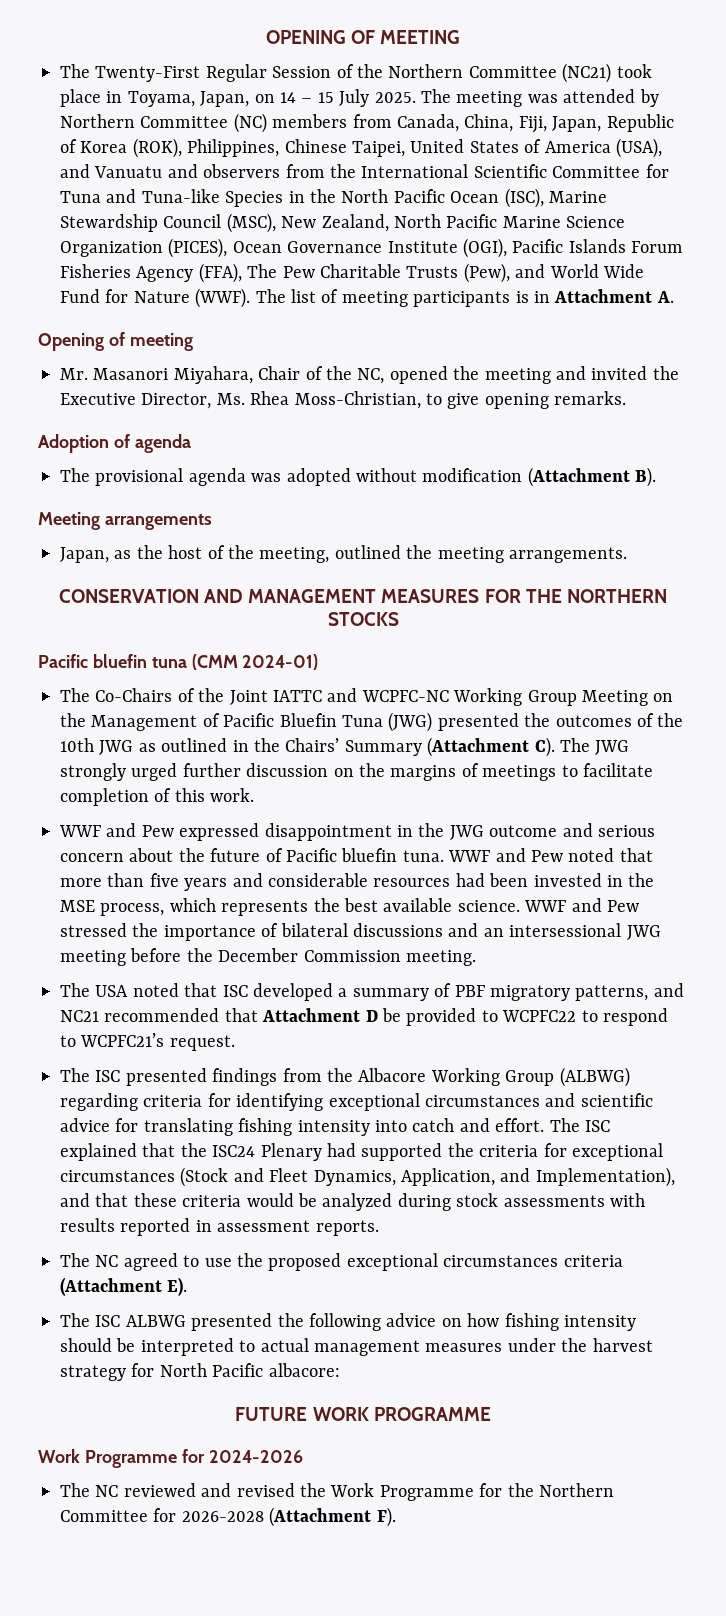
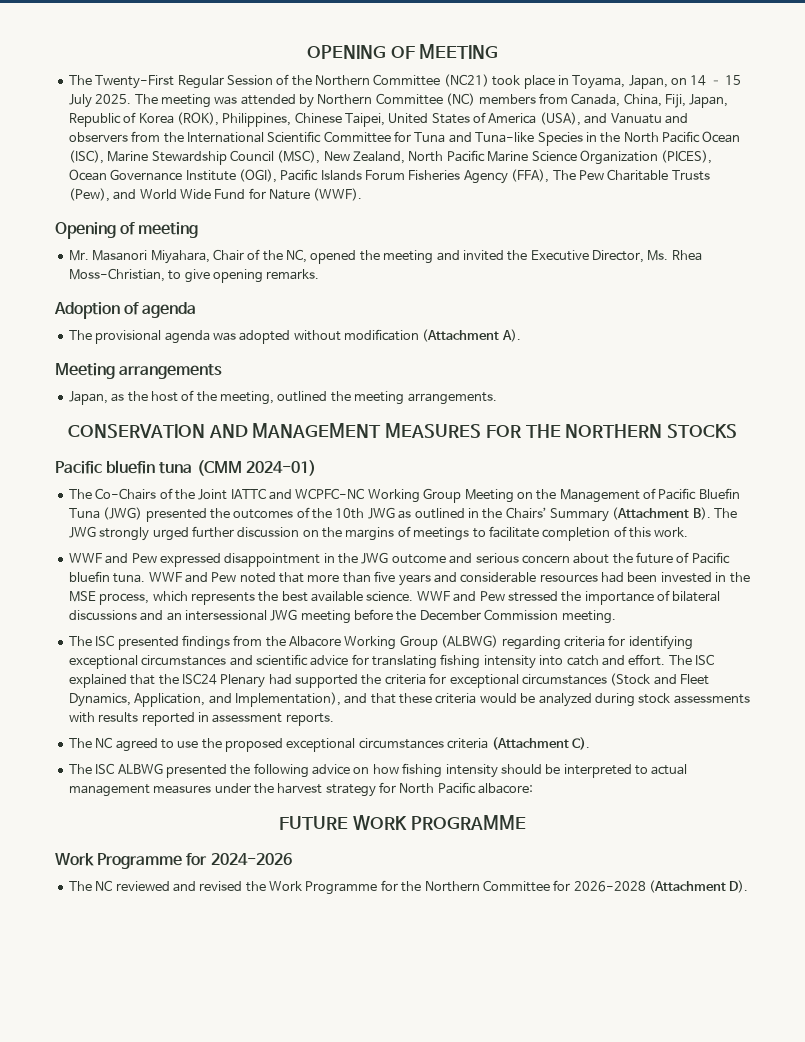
- The list of meeting participants is in Attachment A.
- The provisional agenda was adopted without modification (Attachment B).
+ The provisional agenda was adopted without modification (Attachment A).
- The Co-Chairs of the Joint IATTC and WCPFC-NC Working Group Meeting on the Management of Pacific Bluefin Tuna (JWG) presented the outcomes of the 10th JWG as outlined in the Chairs’ Summary (Attachment C). The JWG strongly urged further discussion on the margins of meetings to facilitate completion of this work.
+ The Co-Chairs of the Joint IATTC and WCPFC-NC Working Group Meeting on the Management of Pacific Bluefin Tuna (JWG) presented the outcomes of the 10th JWG as outlined in the Chairs’ Summary (Attachment B). The JWG strongly urged further discussion on the margins of meetings to facilitate completion of this work.
- The USA noted that ISC developed a summary of PBF migratory patterns, and NC21 recommended that Attachment D be provided to WCPFC22 to respond to WCPFC21’s request.
- The NC agreed to use the proposed exceptional circumstances criteria (Attachment E).
+ The NC agreed to use the proposed exceptional circumstances criteria (Attachment C).
- The NC reviewed and revised the Work Programme for the Northern Committee for 2026-2028 (Attachment F).
+ The NC reviewed and revised the Work Programme for the Northern Committee for 2026-2028 (Attachment D).

